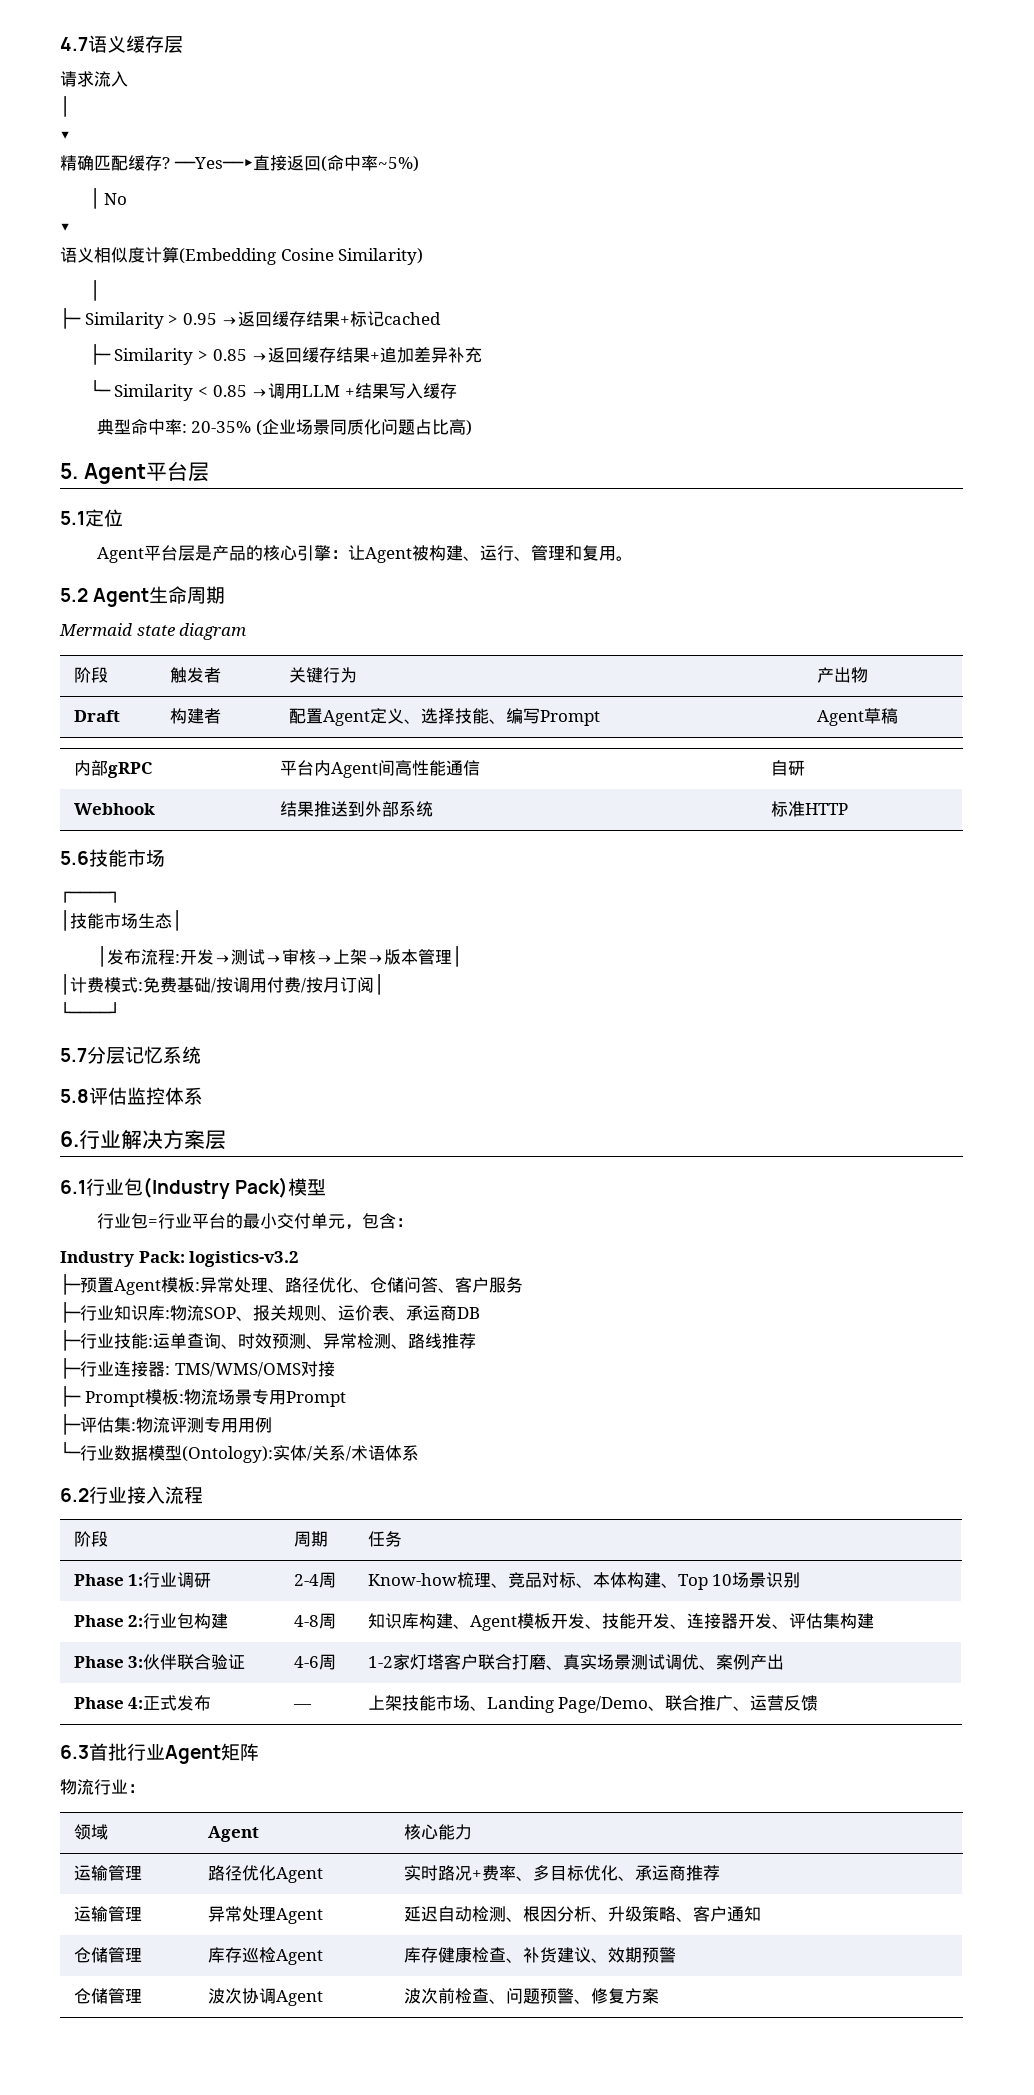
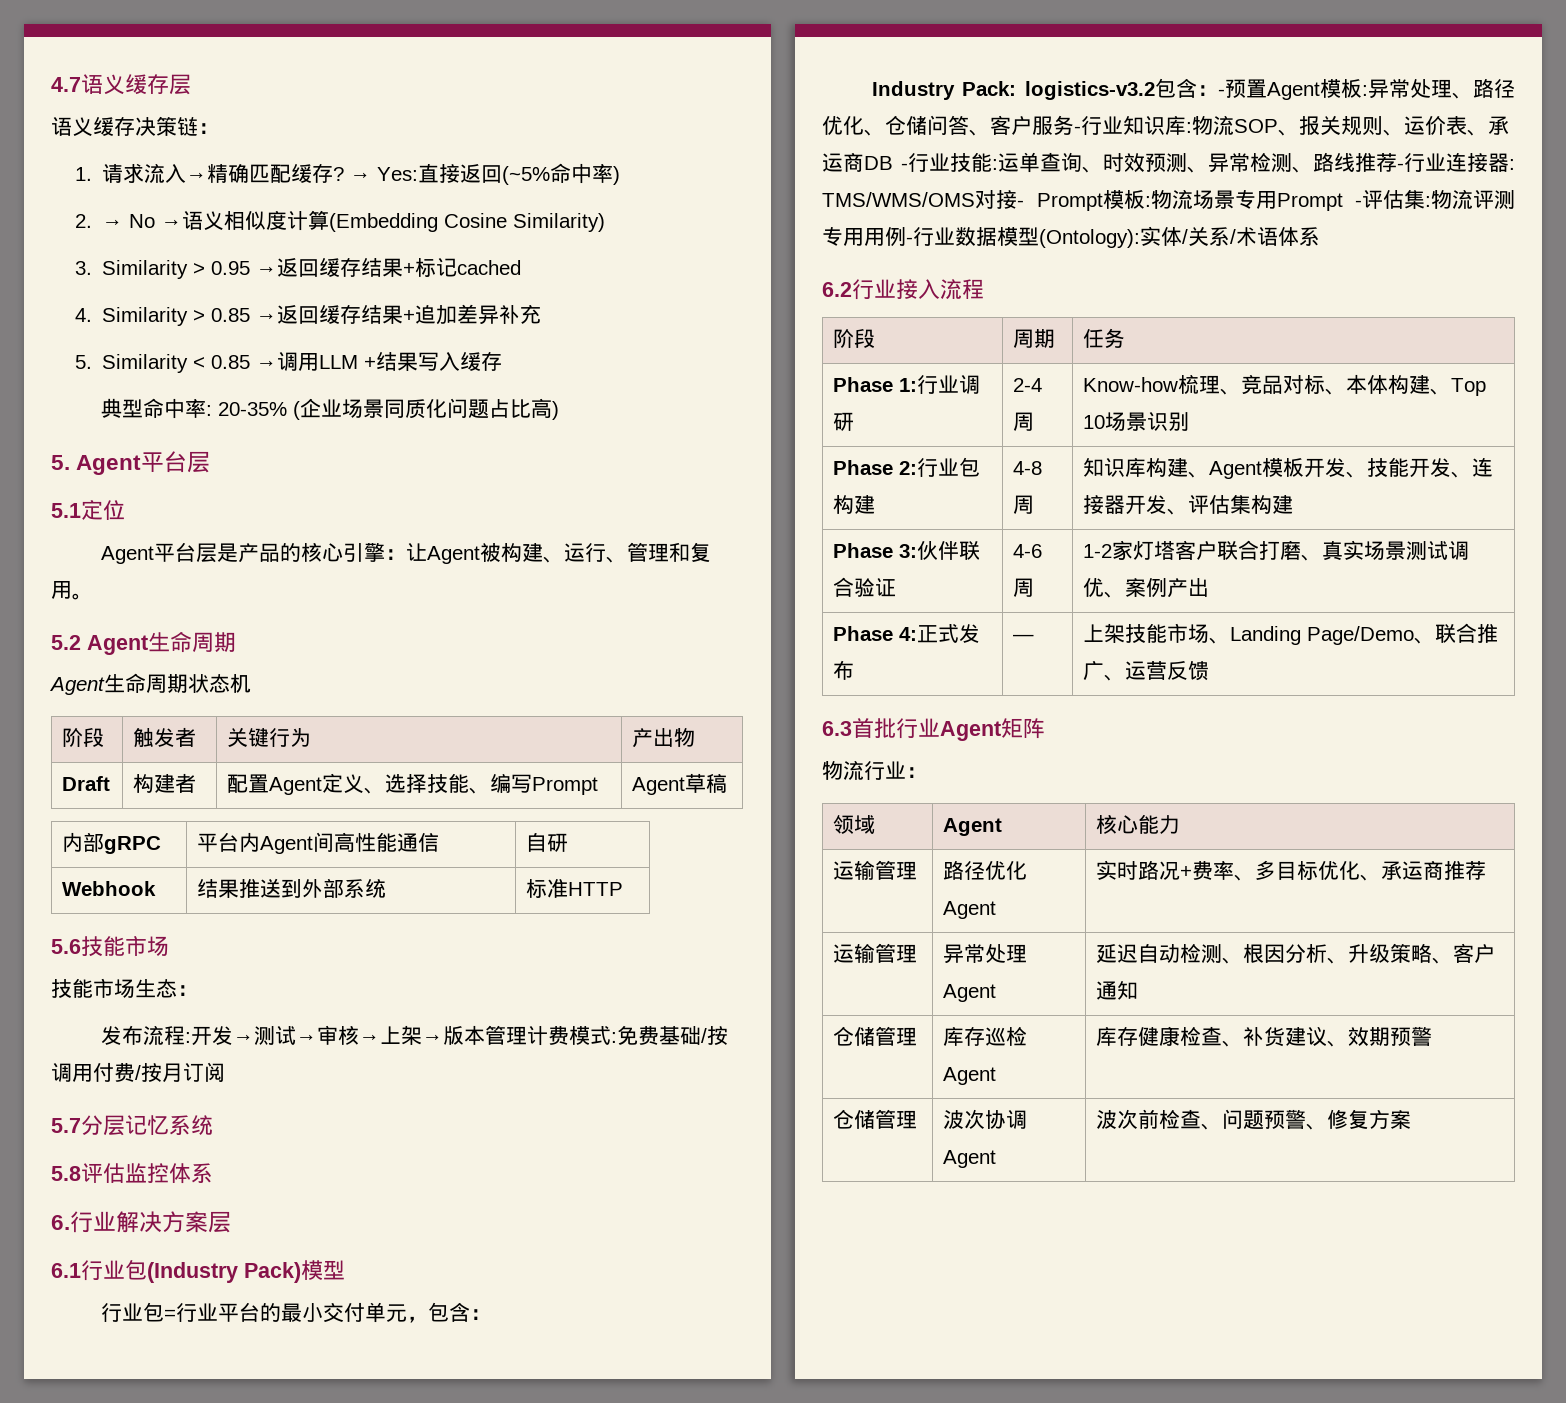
- 请求流入
- │
- ▼
- 精确匹配缓存?
+ 语义缓存决策链：
+ 1.请求流入→精确匹配缓存?
- ──Yes──▶直接返回(命中率~5%)
- │ No
- ▼
- 语义相似度计算(Embedding Cosine Similarity)
- │
- ├─ Similarity > 0.95 →返回缓存结果+标记cached
+ → Yes:直接返回(~5%命中率)
+ 2. → No →语义相似度计算(Embedding Cosine Similarity)
+ 3. Similarity > 0.95 →返回缓存结果+标记cached
- ├─ Similarity > 0.85 →返回缓存结果+追加差异补充
+ 4. Similarity > 0.85 →返回缓存结果+追加差异补充
- └─ Similarity < 0.85 →调用LLM +结果写入缓存
+ 5. Similarity < 0.85 →调用LLM +结果写入缓存
- Mermaid state diagram
+ Agent生命周期状态机
- ┌────┐
- │技能市场生态│
- │发布流程:开发→测试→审核→上架→版本管理│
- │计费模式:免费基础/按调用付费/按月订阅│
- └────┘
+ 技能市场生态：
+ 发布流程:开发→测试→审核→上架→版本管理计费模式:免费基础/按调用付费/按月订阅
- logistics-v3.2
- ├─预置Agent模板:
+ logistics-v3.2包含：-预置Agent模板:
- 异常处理、路径优化、仓储问答、客户服务
- ├─行业知识库:
+ 异常处理、路径优化、仓储问答、客户服务-行业知识库:
- 物流SOP、报关规则、运价表、承运商DB
- ├─行业技能:
+ 物流SOP、报关规则、运价表、承运商DB -行业技能:
- 运单查询、时效预测、异常检测、路线推荐
- ├─行业连接器:
+ 运单查询、时效预测、异常检测、路线推荐-行业连接器:
- TMS/WMS/OMS对接
- ├─ Prompt模板:
+ TMS/WMS/OMS对接- Prompt模板:
- 物流场景专用Prompt
- ├─评估集:
+ 物流场景专用Prompt -评估集:
- 物流评测专用用例
- └─行业数据模型(Ontology):
+ 物流评测专用用例-行业数据模型(Ontology):

